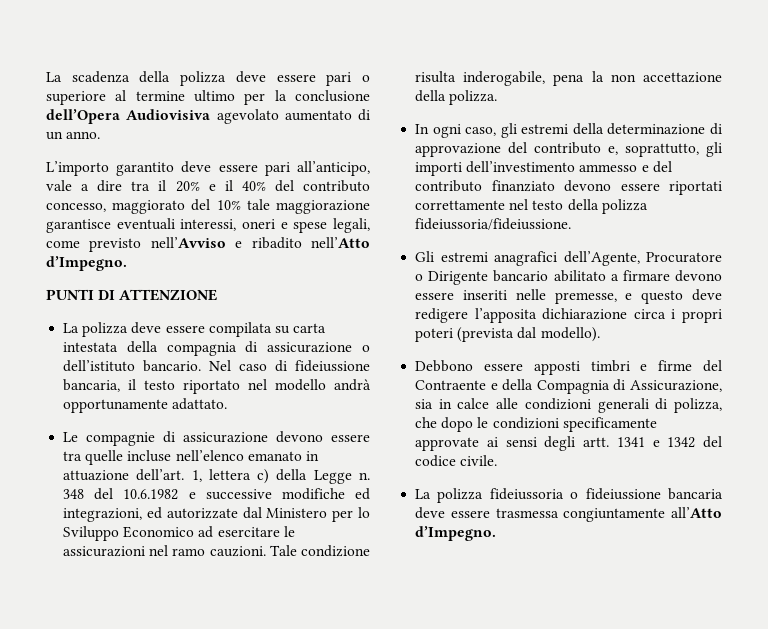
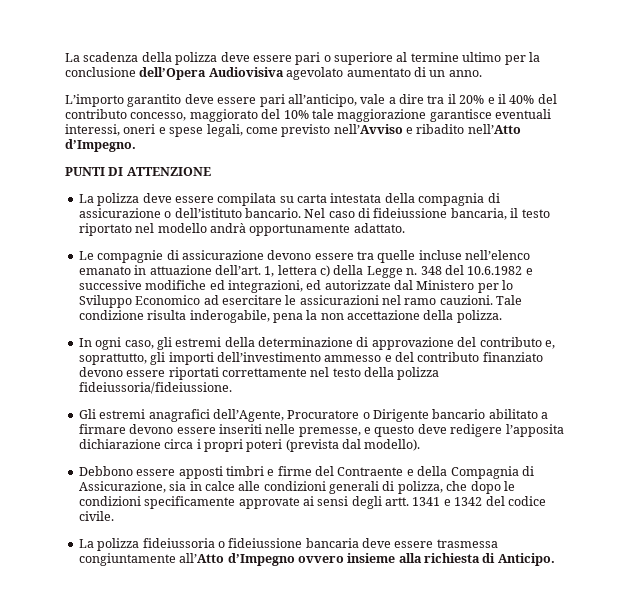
- La polizza fideiussoria o fideiussione bancaria deve essere trasmessa congiuntamente all’Atto d’Impegno.
+ La polizza fideiussoria o fideiussione bancaria deve essere trasmessa congiuntamente all’Atto d’Impegno ovvero insieme alla richiesta di Anticipo.

